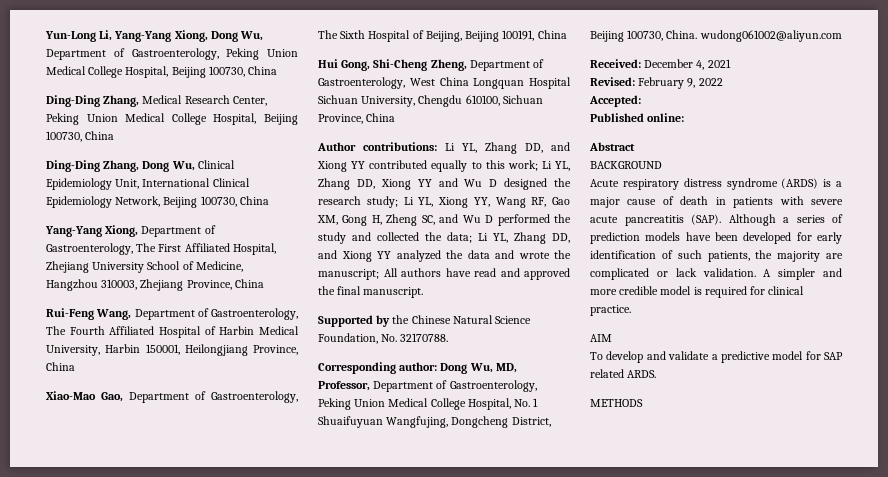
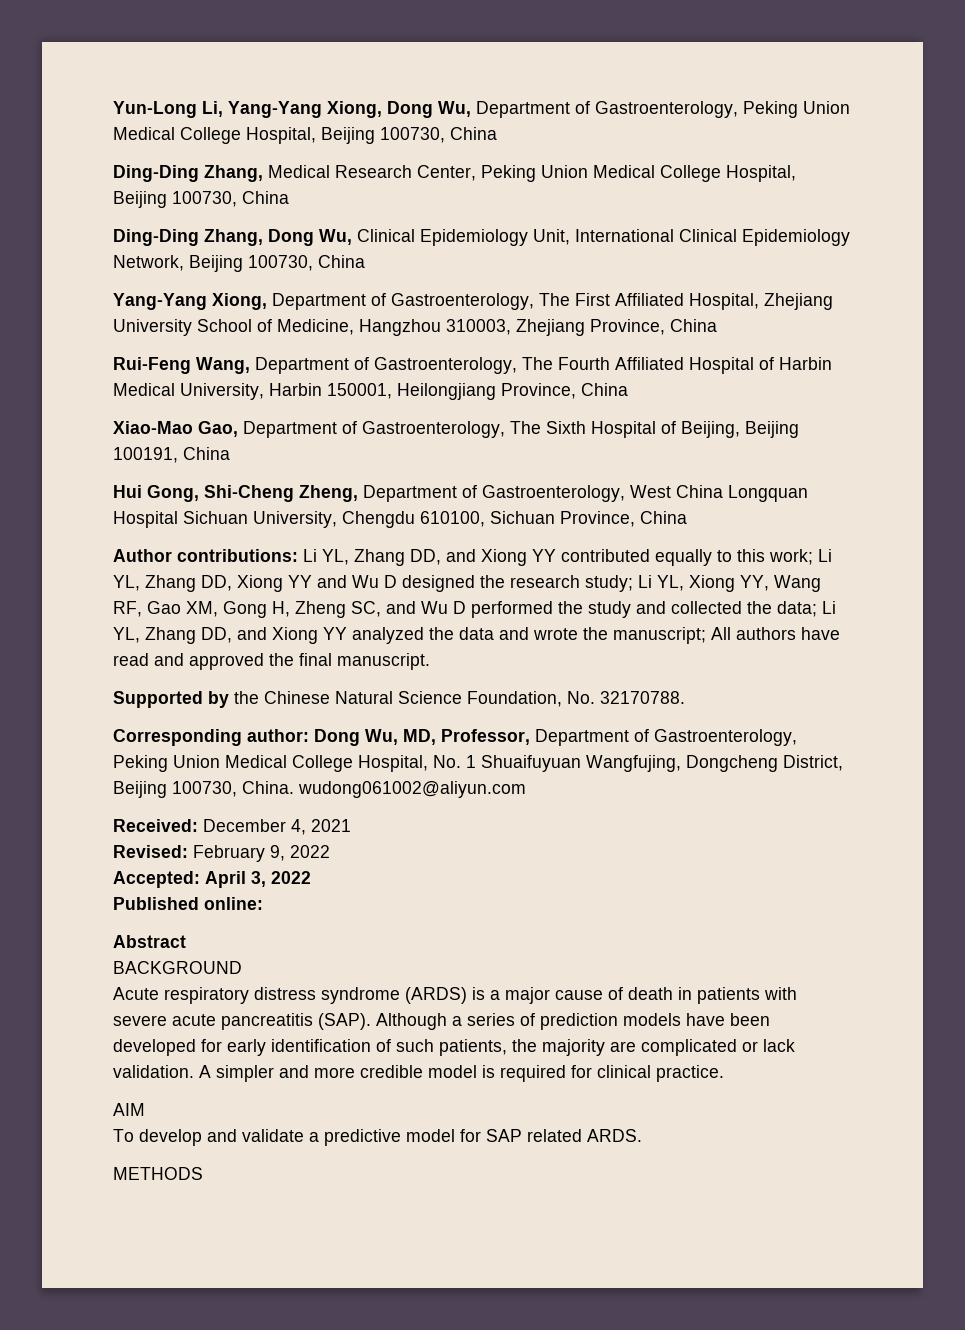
- Accepted:
+ Accepted: April 3, 2022

